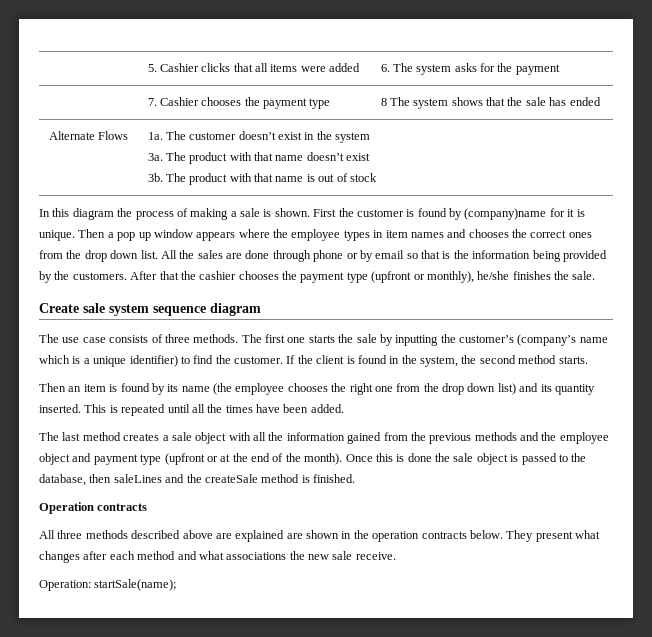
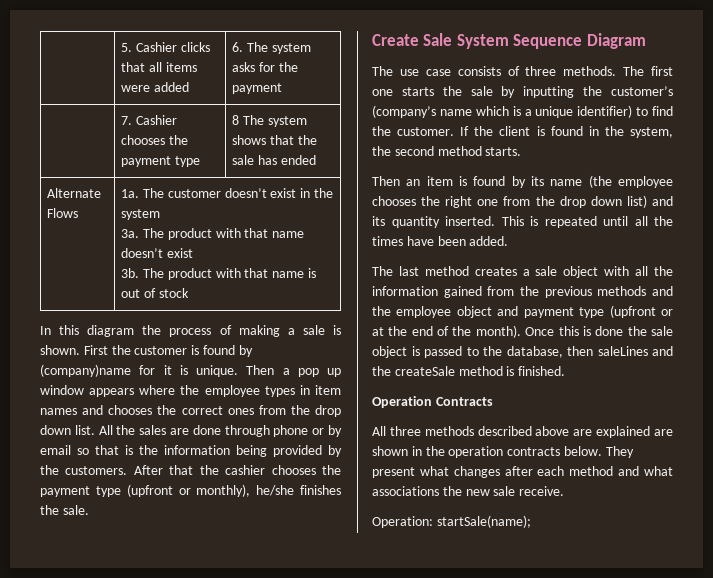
- Create sale system sequence diagram
+ Create Sale System Sequence Diagram
- Operation contracts
+ Operation Contracts

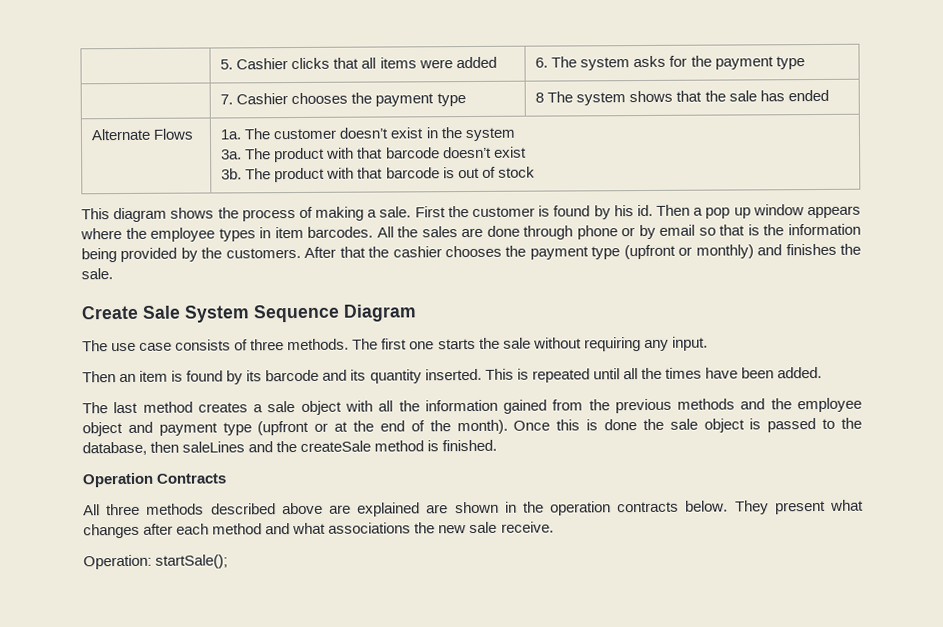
- | 5. Cashier clicks that all items were added | 6. The system asks for the payment
+ | 5. Cashier clicks that all items were added | 6. The system asks for the payment type
  Alternate Flows | 1a. The customer doesn’t exist in the system
- 3a. The product with that name doesn’t exist
- 3b. The product with that name is out of stock
+ 3a. The product with that barcode doesn’t exist
+ 3b. The product with that barcode is out of stock
- In this diagram the process of making a sale is shown.
+ This diagram shows the process of making a sale.
- First the customer is found by (company)name for it is unique.
+ First the customer is found by his id.
- Then a pop up window appears where the employee types in item names and chooses the correct ones from the drop down list.
+ Then a pop up window appears where the employee types in item barcodes.
- After that the cashier chooses the payment type (upfront or monthly), he/she finishes the sale.
+ After that the cashier chooses the payment type (upfront or monthly) and finishes the sale.
- The first one starts the sale by inputting the customer’s (company’s name which is a unique identifier) to find the customer. If the client is found in the system, the second method starts.
+ The first one starts the sale without requiring any input.
- Then an item is found by its name (the employee chooses the right one from the drop down list) and its quantity inserted.
+ Then an item is found by its barcode and its quantity inserted.
- Operation: startSale(name);
+ Operation: startSale();

